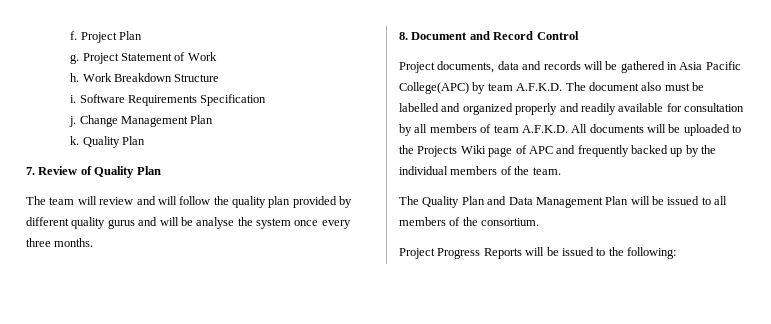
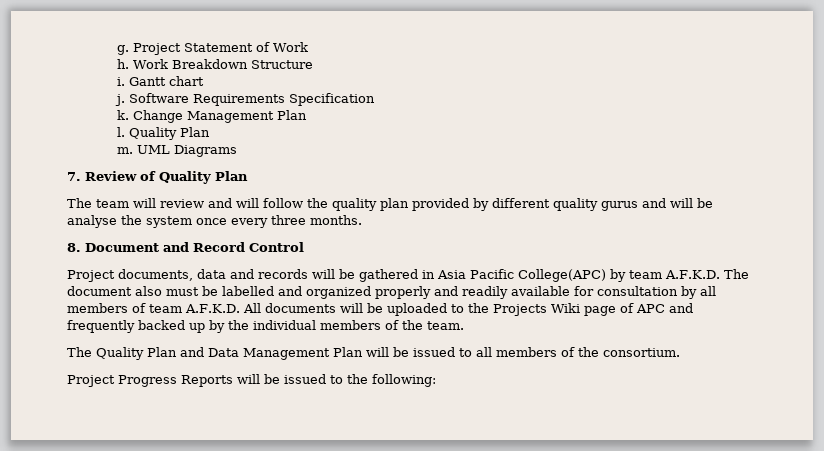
- f. Project Plan
+ Gantt chart
+ j.
- j.
+ k.
- k. Quality Plan
+ l. Quality Plan
+ m. UML Diagrams

